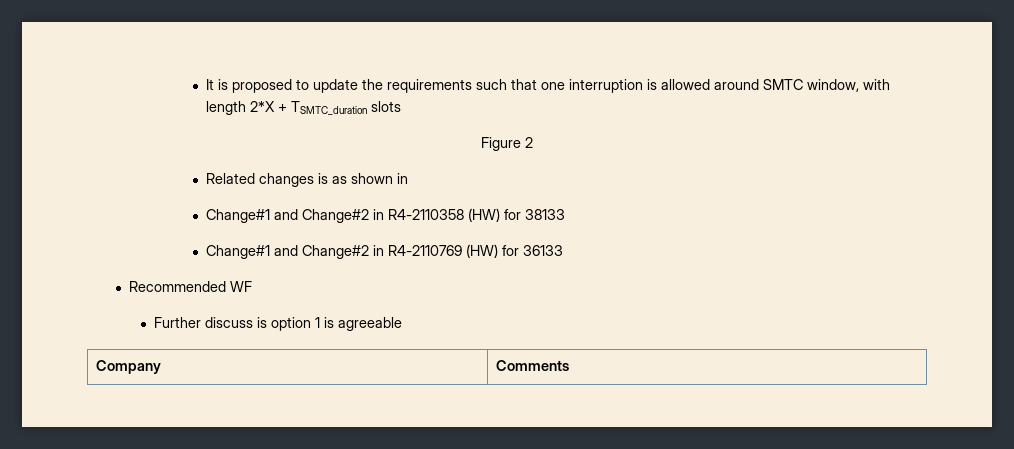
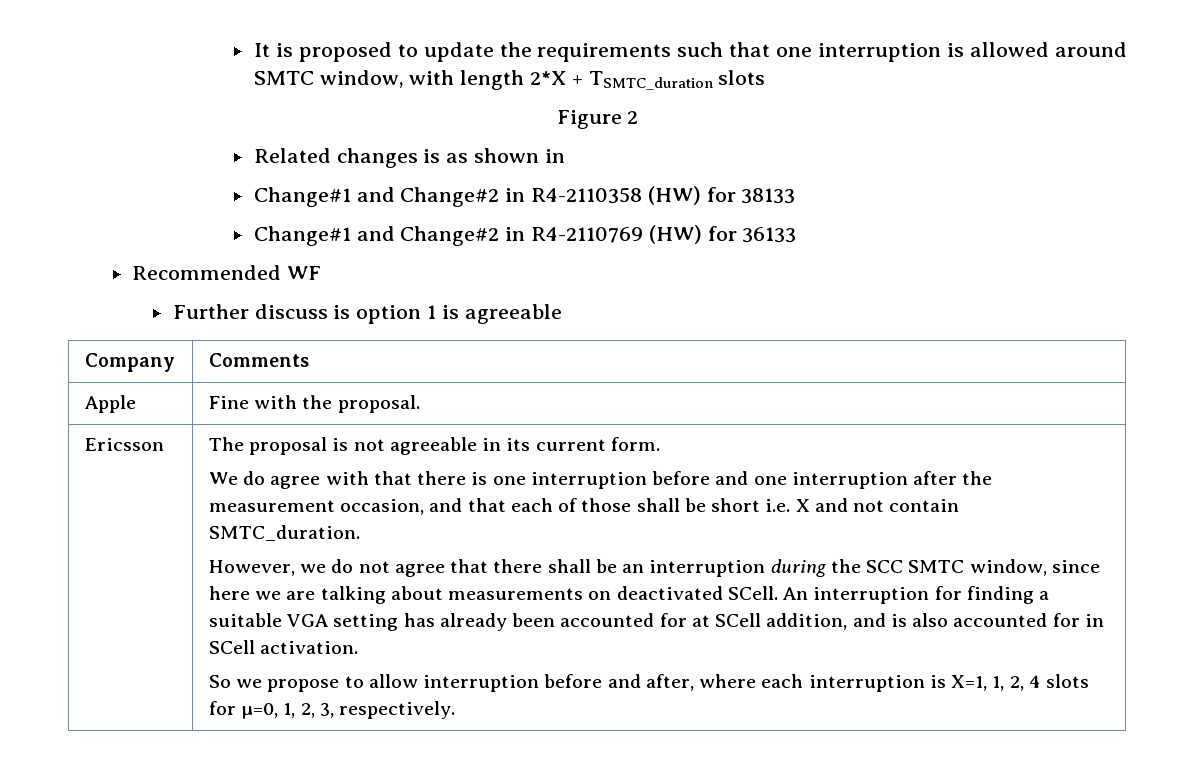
+ Apple | Fine with the proposal.
+ Ericsson | The proposal is not agreeable in its current form.
+ We do agree with that there is one interruption before and one interruption after the measurement occasion, and that each of those shall be short i.e. X and not contain SMTC_duration.
+ However, we do not agree that there shall be an interruption during the SCC SMTC window, since here we are talking about measurements on deactivated SCell. An interruption for finding a suitable VGA setting has already been accounted for at SCell addition, and is also accounted for in SCell activation.
+ So we propose to allow interruption before and after, where each interruption is X=1, 1, 2, 4 slots for µ=0, 1, 2, 3, respectively.

